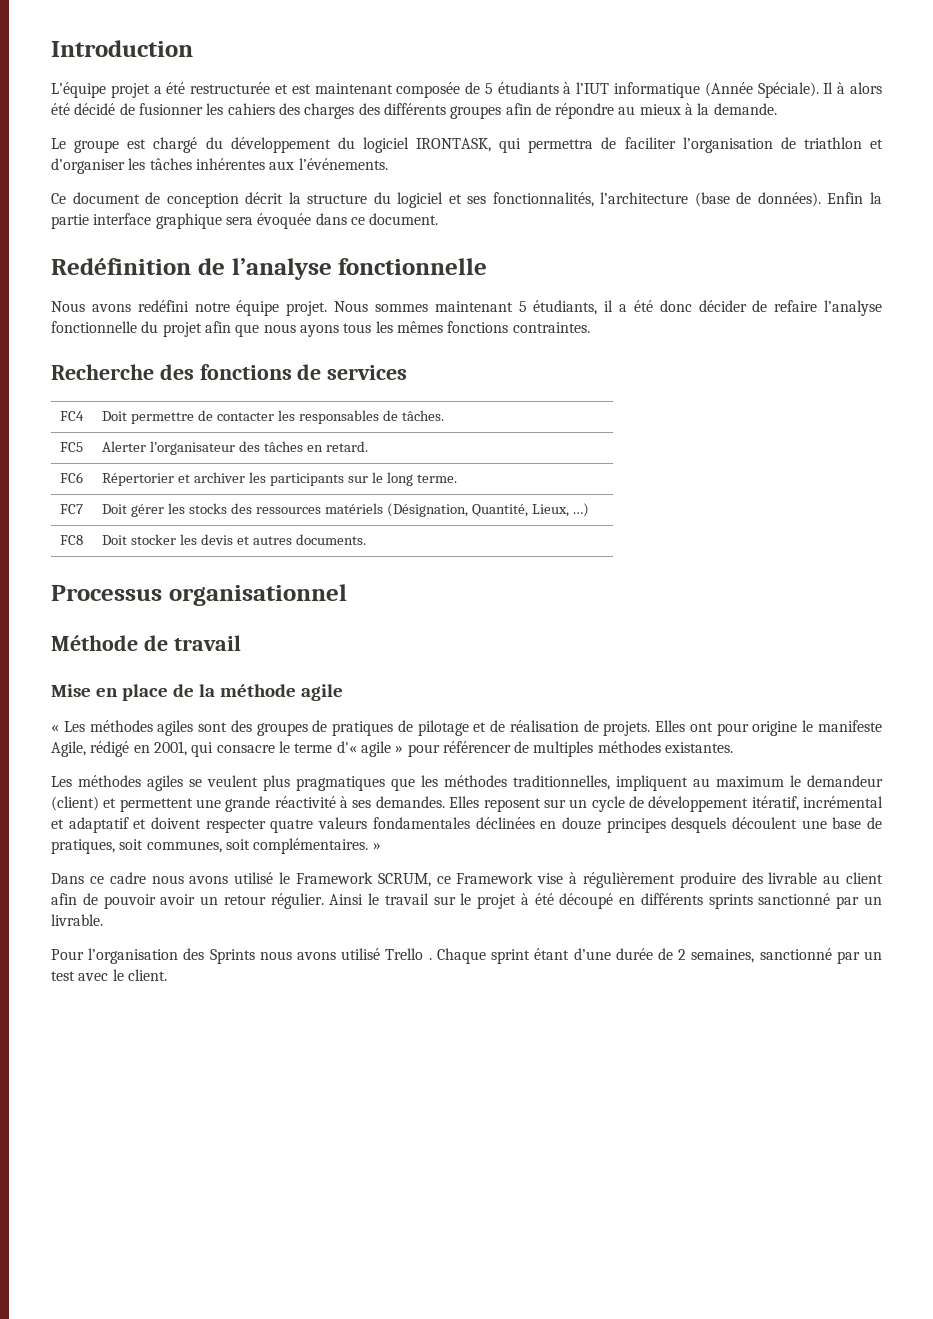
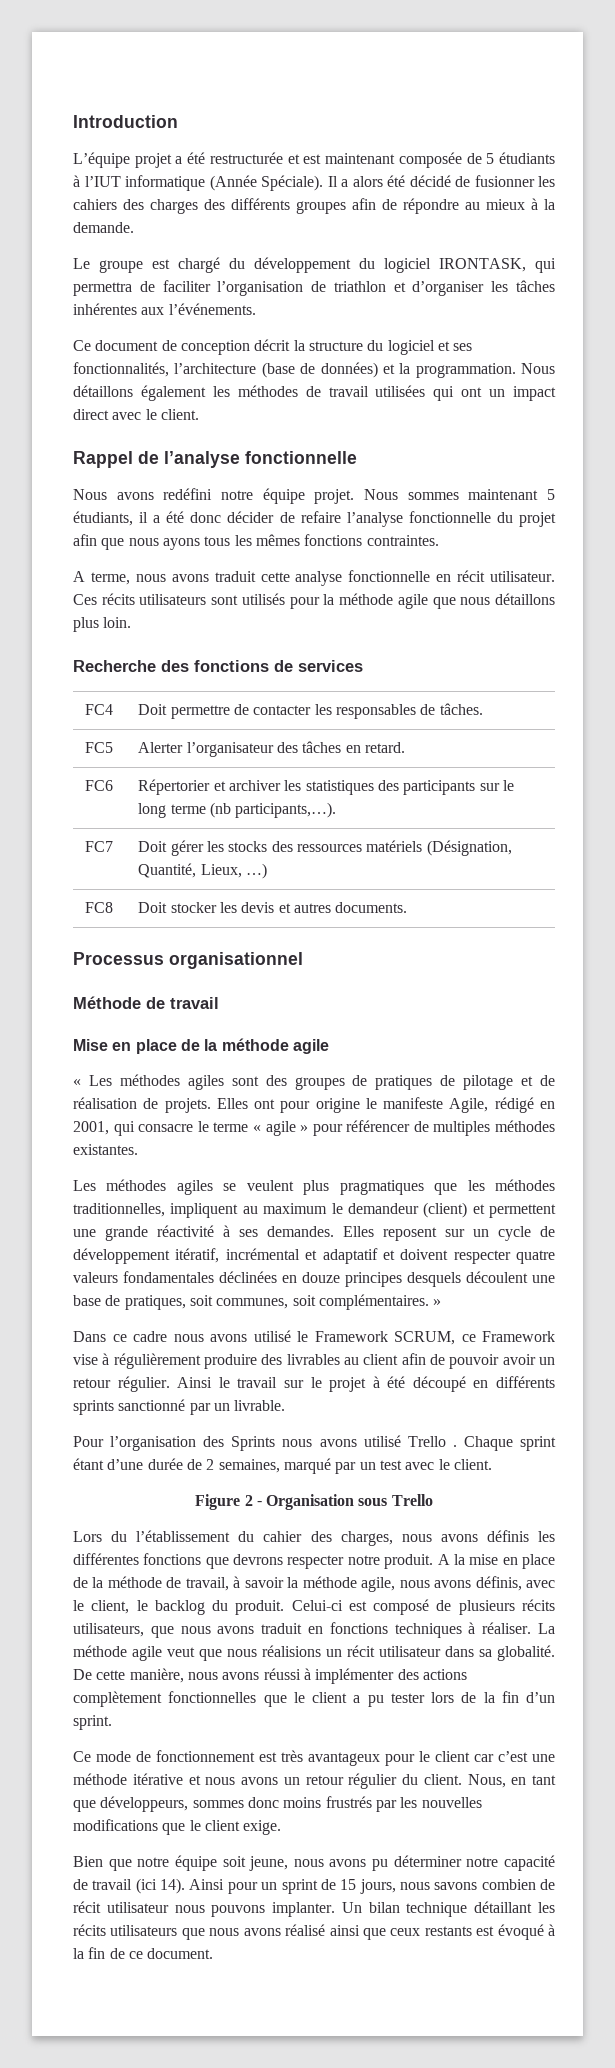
- Il à alors été décidé de fusionner les cahiers des charges des différents groupes afin de répondre au mieux à la demande.
+ Il a alors été décidé de fusionner les cahiers des charges des différents groupes afin de répondre au mieux à la demande.
- Ce document de conception décrit la structure du logiciel et ses fonctionnalités, l’architecture (base de données). Enfin la partie interface graphique sera évoquée dans ce document.
- Redéfinition de l’analyse fonctionnelle
+ Ce document de conception décrit la structure du logiciel et ses fonctionnalités, l’architecture (base de données) et la programmation. Nous détaillons également les méthodes de travail utilisées qui ont un impact direct avec le client.
+ Rappel de l’analyse fonctionnelle
+ A terme, nous avons traduit cette analyse fonctionnelle en récit utilisateur. Ces récits utilisateurs sont utilisés pour la méthode agile que nous détaillons plus loin.
- FC6 | Répertorier et archiver les participants sur le long terme.
+ FC6 | Répertorier et archiver les statistiques des participants sur le long terme (nb participants,…).
- Elles ont pour origine le manifeste Agile, rédigé en 2001, qui consacre le terme d'« agile » pour référencer de multiples méthodes existantes.
+ Elles ont pour origine le manifeste Agile, rédigé en 2001, qui consacre le terme « agile » pour référencer de multiples méthodes existantes.
- Dans ce cadre nous avons utilisé le Framework SCRUM, ce Framework vise à régulièrement produire des livrable au client afin de pouvoir avoir un retour régulier.
+ Dans ce cadre nous avons utilisé le Framework SCRUM, ce Framework vise à régulièrement produire des livrables au client afin de pouvoir avoir un retour régulier.
- Chaque sprint étant d’une durée de 2 semaines, sanctionné par un test avec le client.
+ Chaque sprint étant d’une durée de 2 semaines, marqué par un test avec le client.
+ Figure 2 - Organisation sous Trello
+ Lors du l’établissement du cahier des charges, nous avons définis les différentes fonctions que devrons respecter notre produit. A la mise en place de la méthode de travail, à savoir la méthode agile, nous avons définis, avec le client, le backlog du produit. Celui-ci est composé de plusieurs récits utilisateurs, que nous avons traduit en fonctions techniques à réaliser. La méthode agile veut que nous réalisions un récit utilisateur dans sa globalité. De cette manière, nous avons réussi à implémenter des actions complètement fonctionnelles que le client a pu tester lors de la fin d’un sprint.
+ Ce mode de fonctionnement est très avantageux pour le client car c’est une méthode itérative et nous avons un retour régulier du client. Nous, en tant que développeurs, sommes donc moins frustrés par les nouvelles modifications que le client exige.
+ Bien que notre équipe soit jeune, nous avons pu déterminer notre capacité de travail (ici 14). Ainsi pour un sprint de 15 jours, nous savons combien de récit utilisateur nous pouvons implanter. Un bilan technique détaillant les récits utilisateurs que nous avons réalisé ainsi que ceux restants est évoqué à la fin de ce document.

